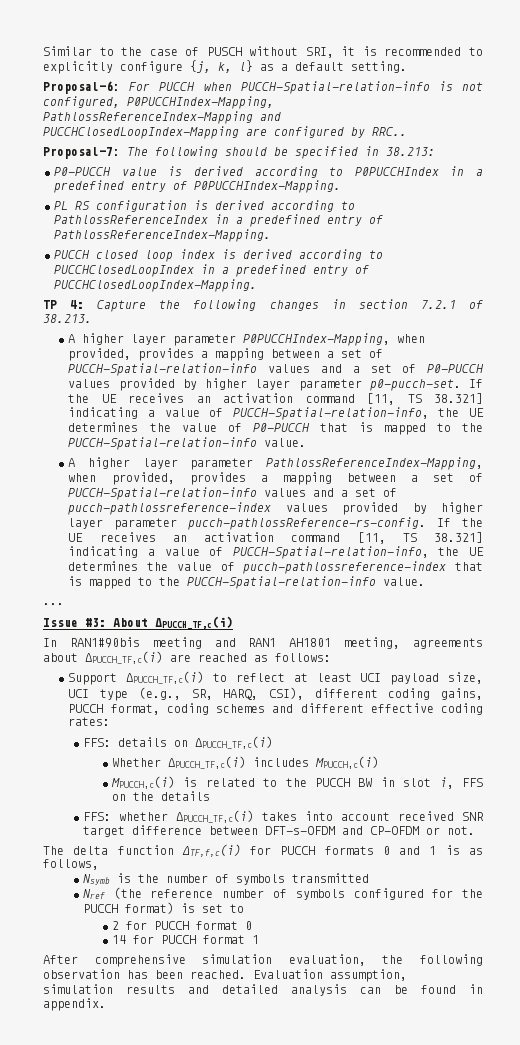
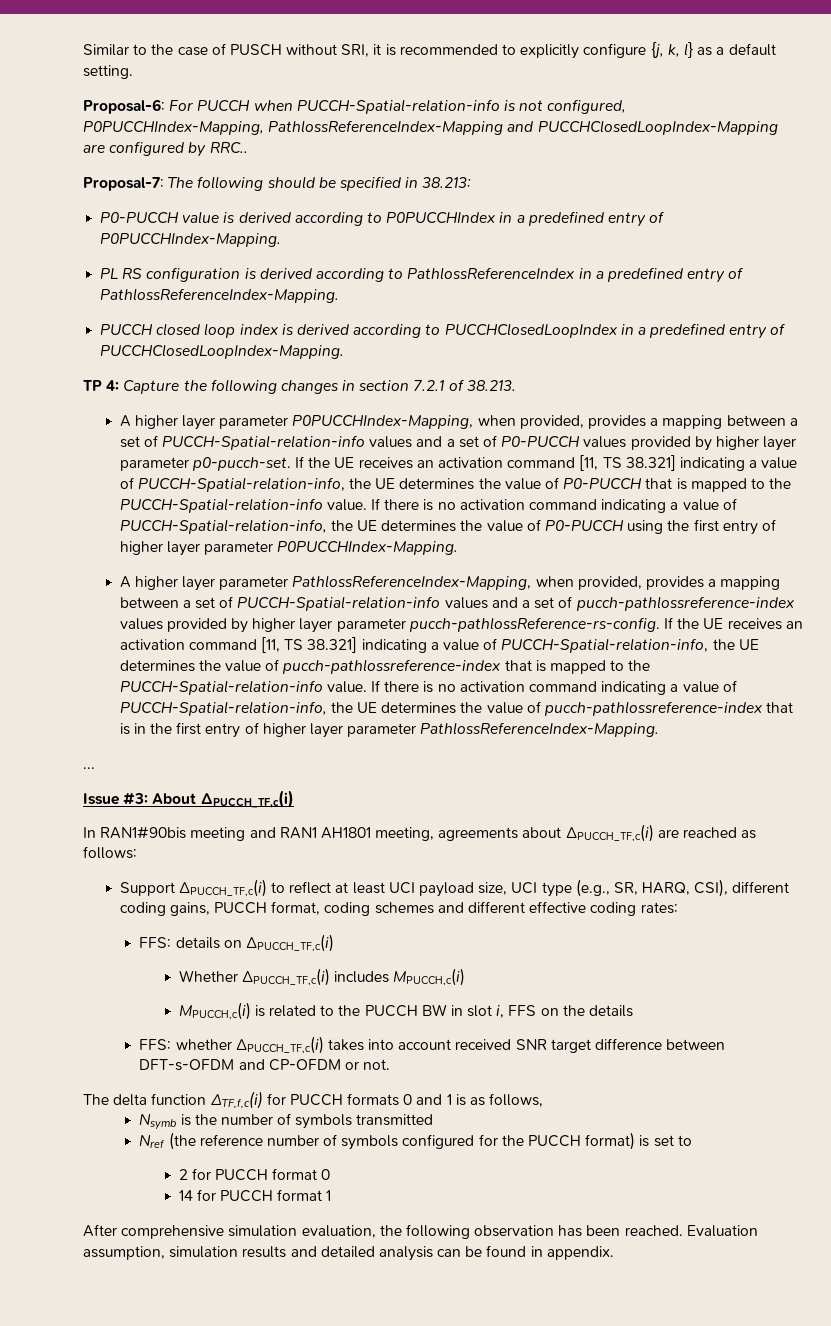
+ If there is no activation command indicating a value of PUCCH-Spatial-relation-info, the UE determines the value of P0-PUCCH using the first entry of higher layer parameter P0PUCCHIndex-Mapping.
+ If there is no activation command indicating a value of PUCCH-Spatial-relation-info, the UE determines the value of pucch-pathlossreference-index that is in the first entry of higher layer parameter PathlossReferenceIndex-Mapping.

